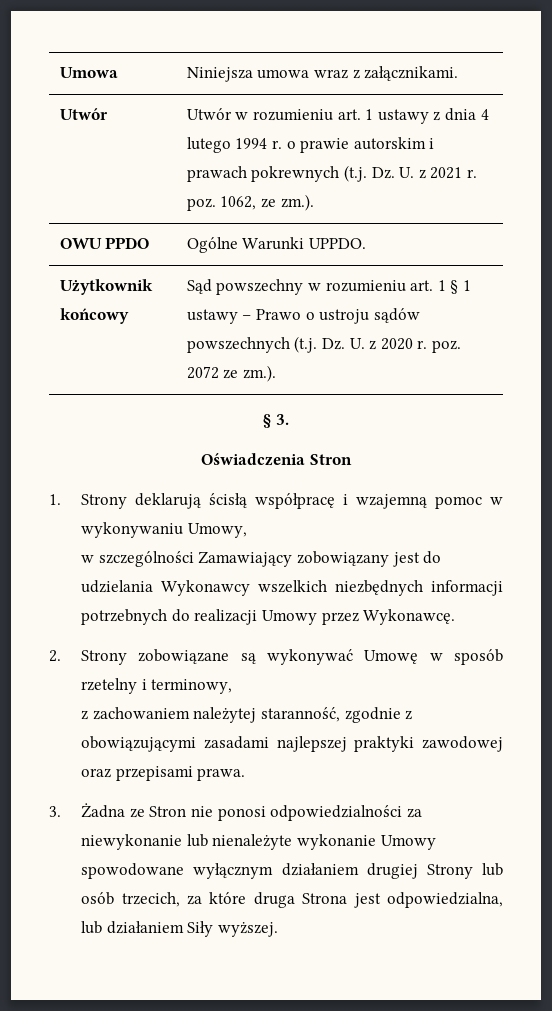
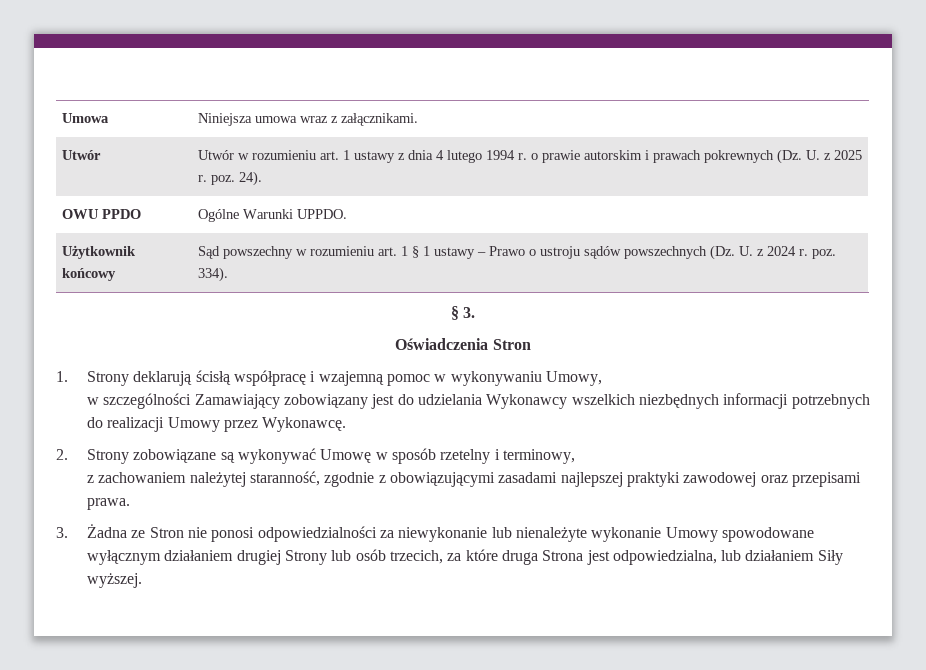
- Utwór | Utwór w rozumieniu art. 1 ustawy z dnia 4 lutego 1994 r. o prawie autorskim i prawach pokrewnych (t.j. Dz. U. z 2021 r. poz. 1062, ze zm.).
+ Utwór | Utwór w rozumieniu art. 1 ustawy z dnia 4 lutego 1994 r. o prawie autorskim i prawach pokrewnych (Dz. U. z 2025 r. poz. 24).
- Użytkownik końcowy | Sąd powszechny w rozumieniu art. 1 § 1 ustawy – Prawo o ustroju sądów powszechnych (t.j. Dz. U. z 2020 r. poz. 2072 ze zm.).
+ Użytkownik końcowy | Sąd powszechny w rozumieniu art. 1 § 1 ustawy – Prawo o ustroju sądów powszechnych (Dz. U. z 2024 r. poz. 334).

